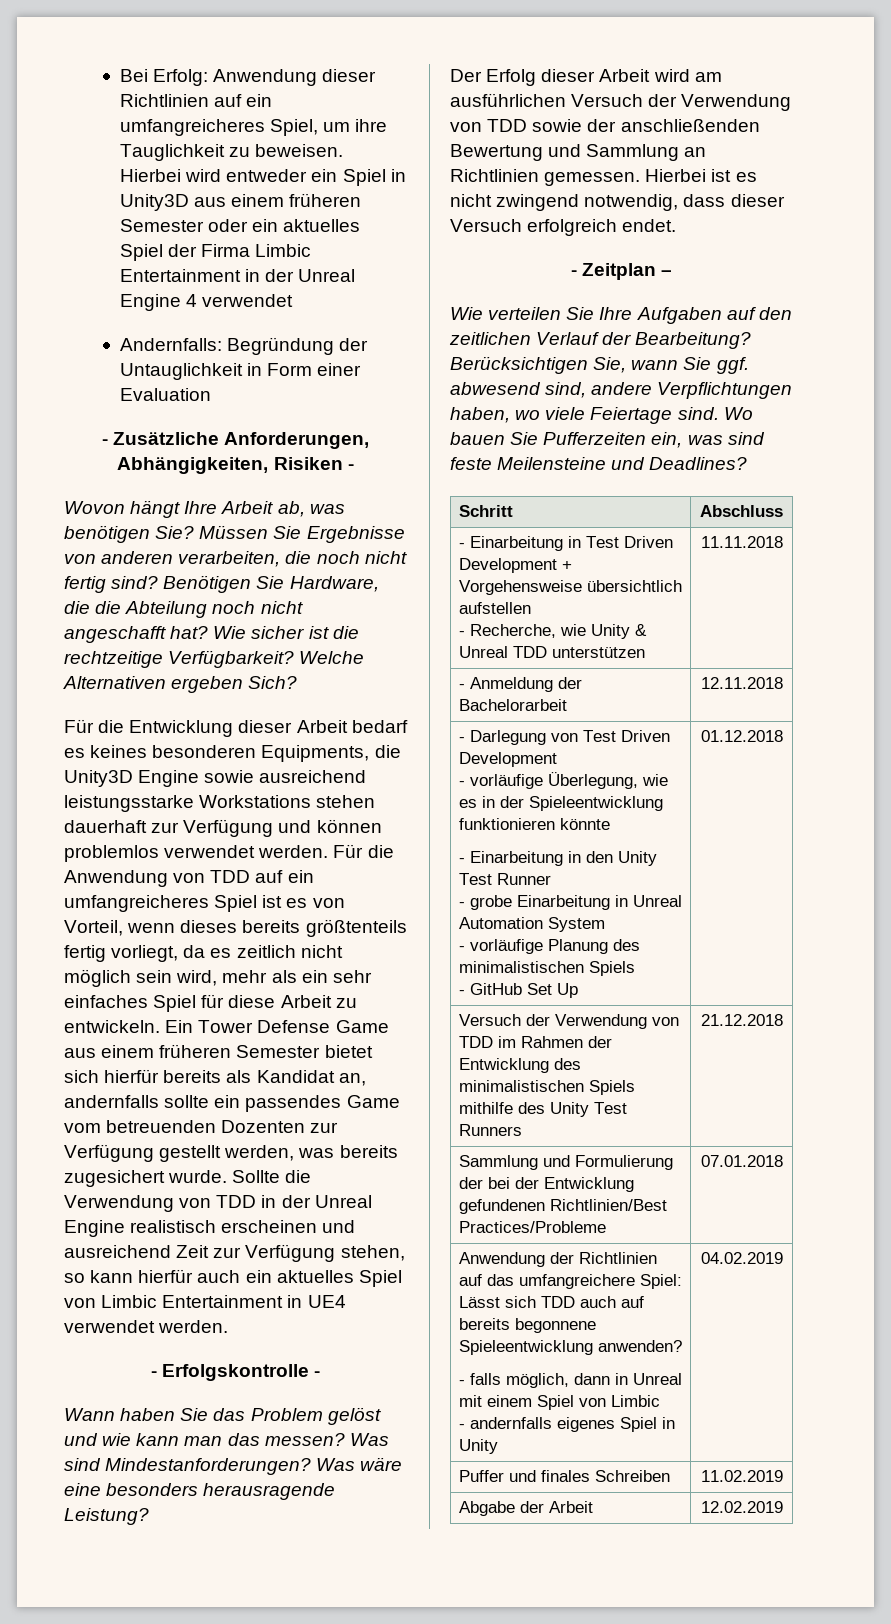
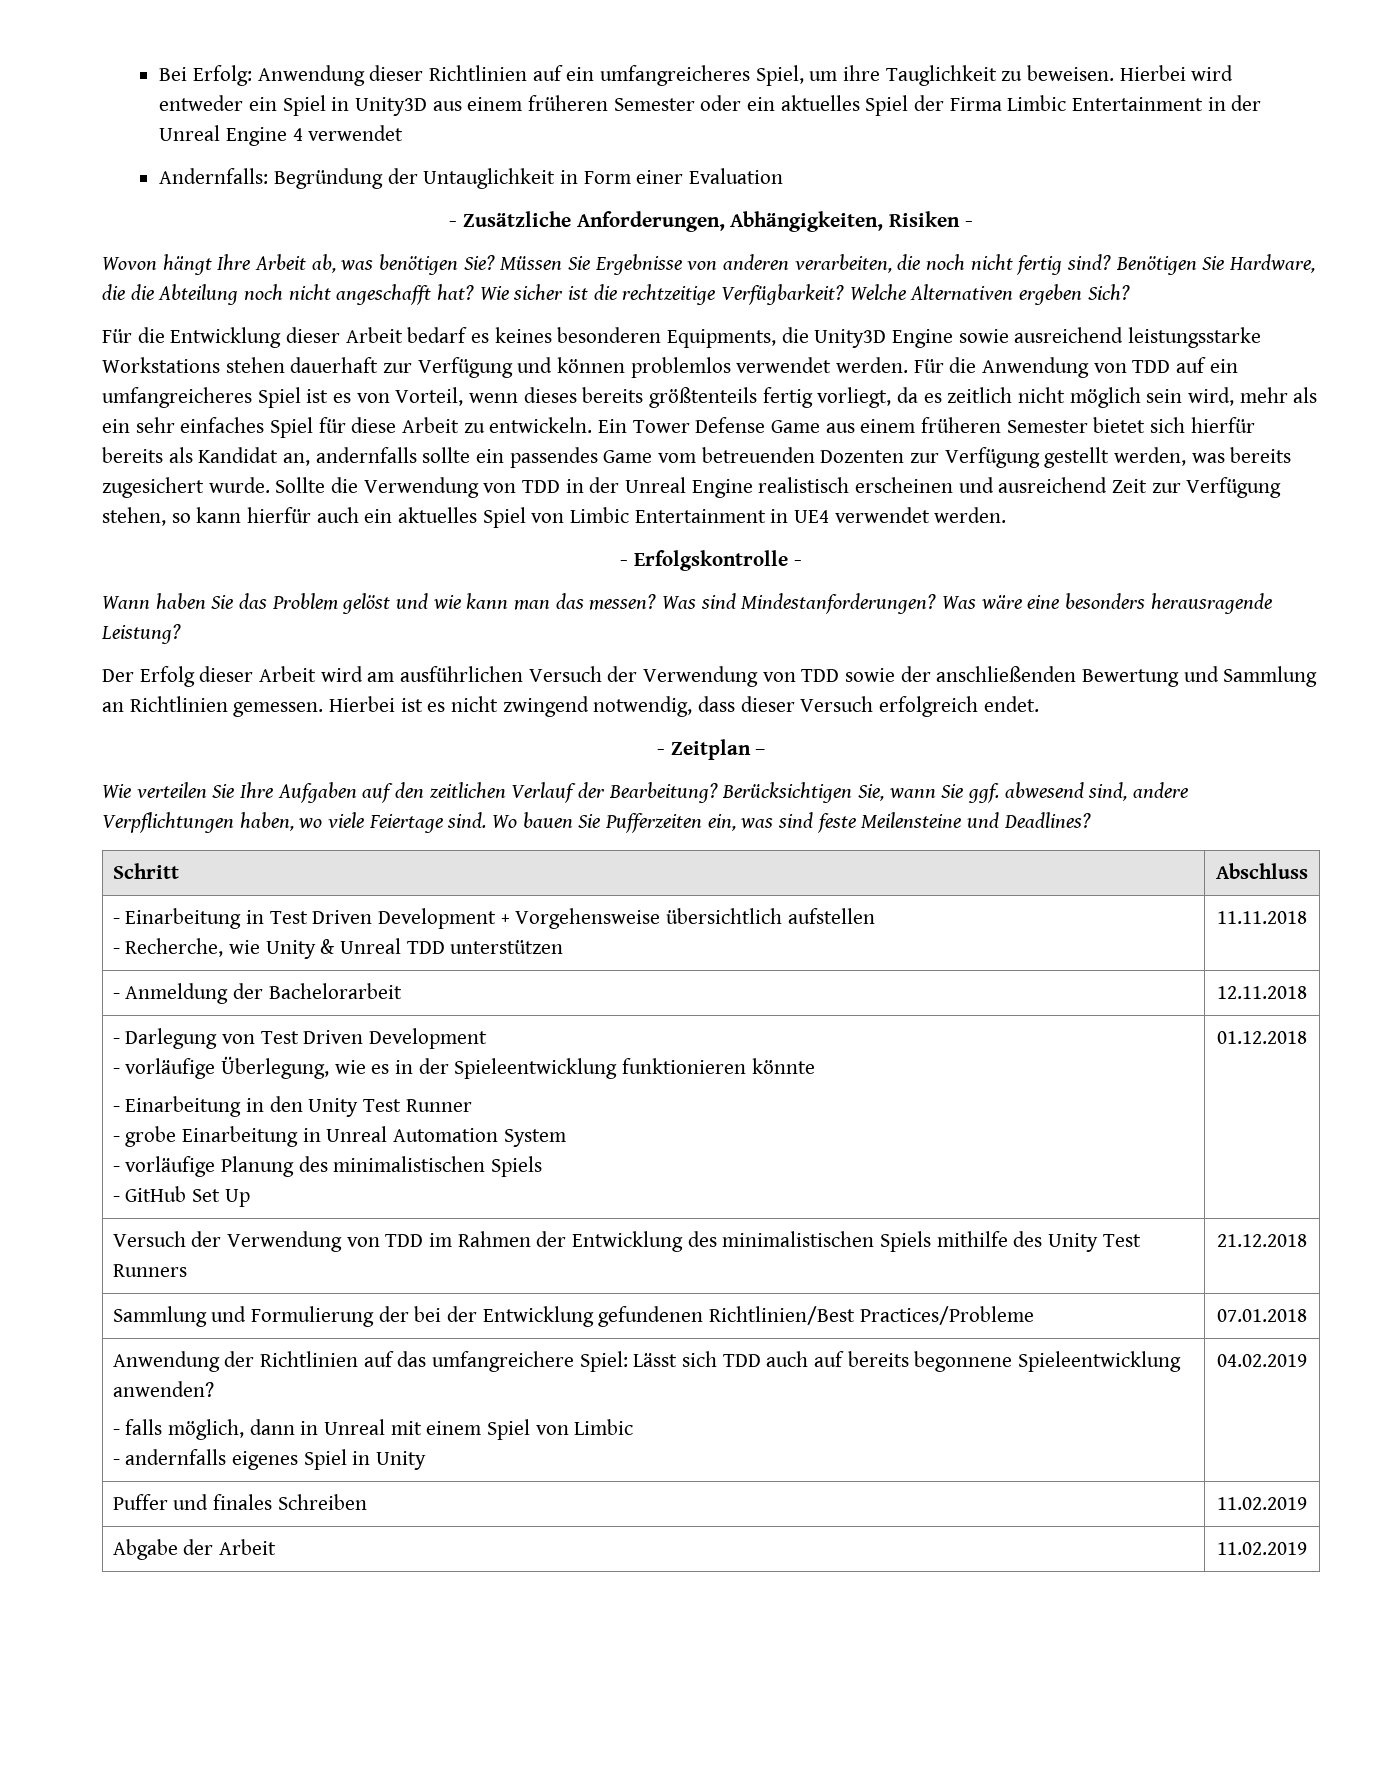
- Abgabe der Arbeit | 12.02.2019
+ Abgabe der Arbeit | 11.02.2019

